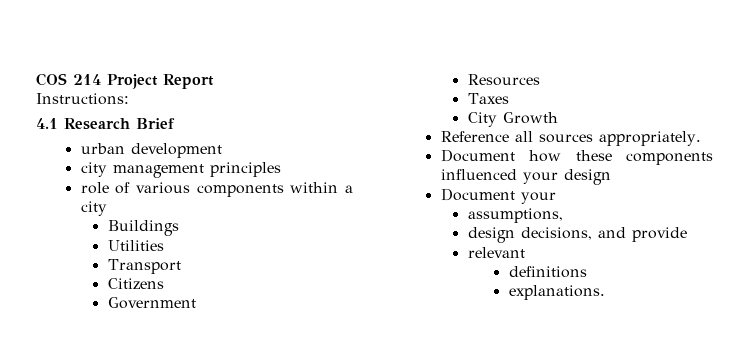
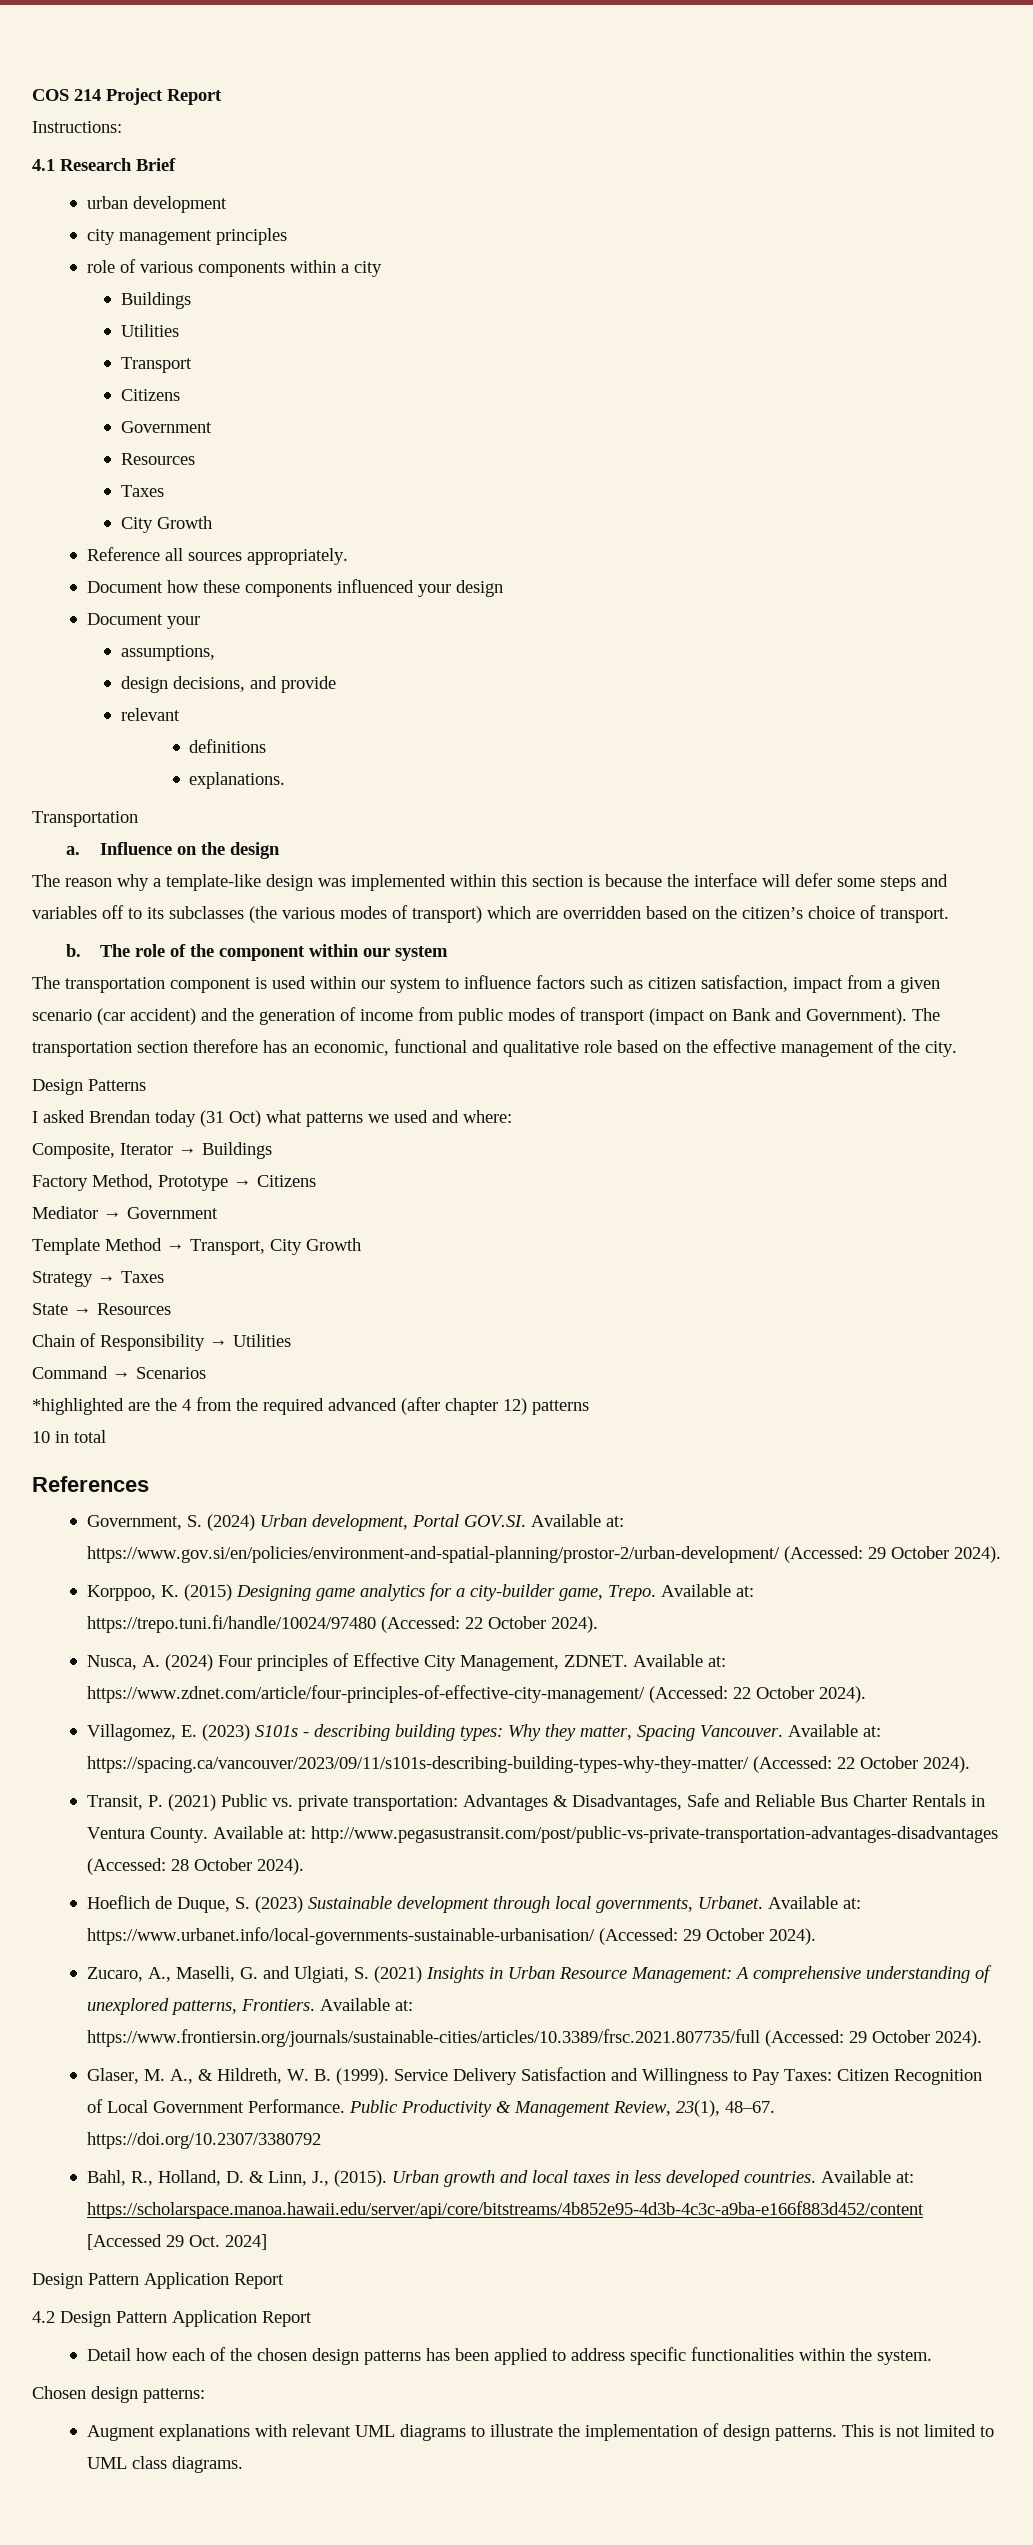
+ Transportation
+ a. Influence on the design
+ The reason why a template-like design was implemented within this section is because the interface will defer some steps and variables off to its subclasses (the various modes of transport) which are overridden based on the citizen’s choice of transport.
+ b. The role of the component within our system
+ The transportation component is used within our system to influence factors such as citizen satisfaction, impact from a given scenario (car accident) and the generation of income from public modes of transport (impact on Bank and Government). The transportation section therefore has an economic, functional and qualitative role based on the effective management of the city.
+ Design Patterns
+ I asked Brendan today (31 Oct) what patterns we used and where:
+ Composite, Iterator → Buildings
+ Factory Method, Prototype → Citizens
+ Mediator → Government
+ Template Method → Transport, City Growth
+ Strategy → Taxes
+ State → Resources
+ Chain of Responsibility → Utilities
+ Command → Scenarios
+ *highlighted are the 4 from the required advanced (after chapter 12) patterns
+ 10 in total
+ References
+ Government, S. (2024) Urban development, Portal GOV.SI. Available at: https://www.gov.si/en/policies/environment-and-spatial-planning/prostor-2/urban-development/ (Accessed: 29 October 2024).
+ Korppoo, K. (2015) Designing game analytics for a city-builder game, Trepo. Available at: https://trepo.tuni.fi/handle/10024/97480 (Accessed: 22 October 2024).
+ Nusca, A. (2024) Four principles of Effective City Management, ZDNET. Available at: https://www.zdnet.com/article/four-principles-of-effective-city-management/ (Accessed: 22 October 2024).
+ Villagomez, E. (2023) S101s - describing building types: Why they matter, Spacing Vancouver. Available at: https://spacing.ca/vancouver/2023/09/11/s101s-describing-building-types-why-they-matter/ (Accessed: 22 October 2024).
+ Transit, P. (2021) Public vs. private transportation: Advantages & Disadvantages, Safe and Reliable Bus Charter Rentals in Ventura County. Available at: http://www.pegasustransit.com/post/public-vs-private-transportation-advantages-disadvantages (Accessed: 28 October 2024).
+ Hoeflich de Duque, S. (2023) Sustainable development through local governments, Urbanet. Available at: https://www.urbanet.info/local-governments-sustainable-urbanisation/ (Accessed: 29 October 2024).
+ Zucaro, A., Maselli, G. and Ulgiati, S. (2021) Insights in Urban Resource Management: A comprehensive understanding of unexplored patterns, Frontiers. Available at: https://www.frontiersin.org/journals/sustainable-cities/articles/10.3389/frsc.2021.807735/full (Accessed: 29 October 2024).
+ Glaser, M. A., & Hildreth, W. B. (1999). Service Delivery Satisfaction and Willingness to Pay Taxes: Citizen Recognition of Local Government Performance. Public Productivity & Management Review, 23(1), 48–67. https://doi.org/10.2307/3380792
+ Bahl, R., Holland, D. & Linn, J., (2015). Urban growth and local taxes in less developed countries. Available at: https://scholarspace.manoa.hawaii.edu/server/api/core/bitstreams/4b852e95-4d3b-4c3c-a9ba-e166f883d452/content [Accessed 29 Oct. 2024]
+ Design Pattern Application Report
+ 4.2 Design Pattern Application Report
+ Detail how each of the chosen design patterns has been applied to address specific functionalities within the system.
+ Chosen design patterns:
+ Augment explanations with relevant UML diagrams to illustrate the implementation of design patterns. This is not limited to UML class diagrams.

